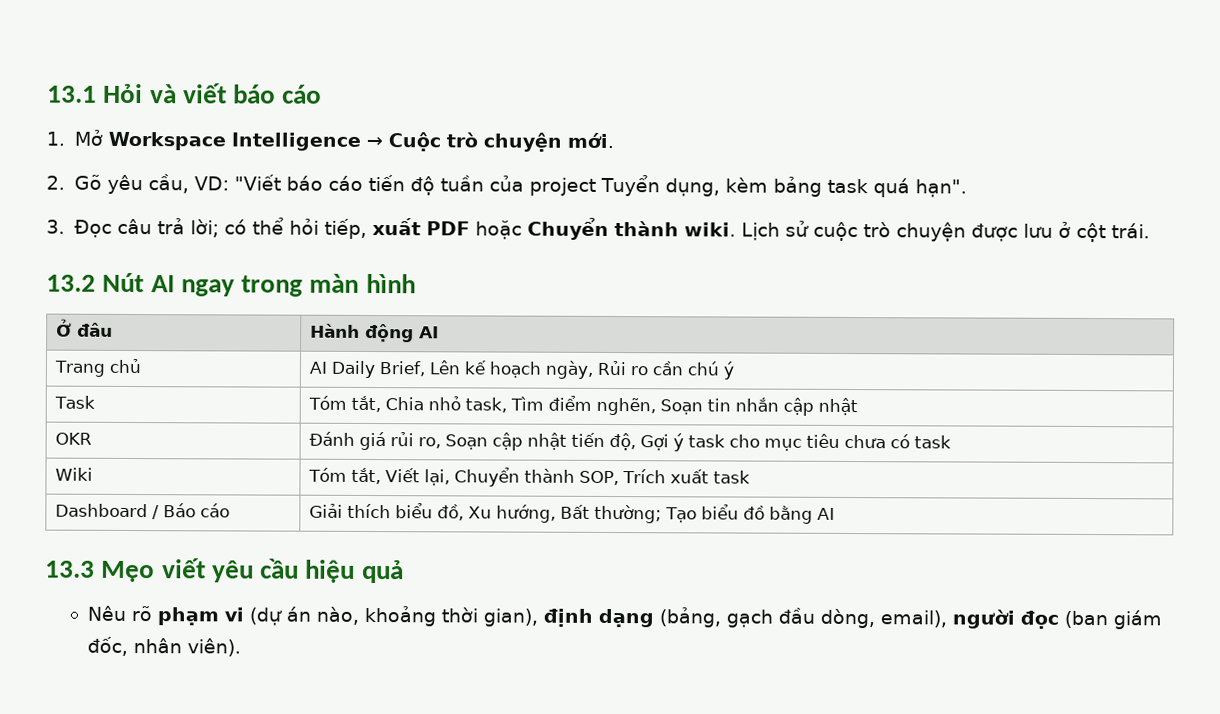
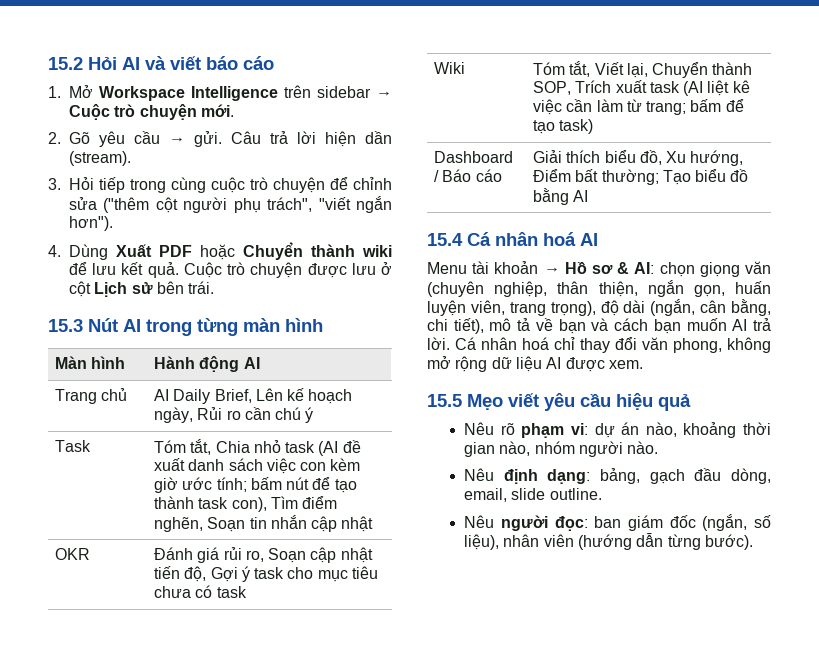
- 13.1 Hỏi và viết báo cáo
+ 15.2 Hỏi AI và viết báo cáo
- 1. Mở Workspace Intelligence → Cuộc trò chuyện mới.
+ 1. Mở Workspace Intelligence trên sidebar → Cuộc trò chuyện mới.
- 2. Gõ yêu cầu, VD: "Viết báo cáo tiến độ tuần của project Tuyển dụng, kèm bảng task quá hạn".
- 3. Đọc câu trả lời; có thể hỏi tiếp, xuất PDF hoặc Chuyển thành wiki. Lịch sử cuộc trò chuyện được lưu ở cột trái.
+ 2. Gõ yêu cầu → gửi. Câu trả lời hiện dần (stream).
+ 3. Hỏi tiếp trong cùng cuộc trò chuyện để chỉnh sửa ("thêm cột người phụ trách", "viết ngắn hơn").
+ 4. Dùng Xuất PDF hoặc Chuyển thành wiki để lưu kết quả. Cuộc trò chuyện được lưu ở cột Lịch sử bên trái.
- 13.2 Nút AI ngay trong màn hình
+ 15.3 Nút AI trong từng màn hình
- Ở đâu | Hành động AI
+ Màn hình | Hành động AI
- Task | Tóm tắt, Chia nhỏ task, Tìm điểm nghẽn, Soạn tin nhắn cập nhật
+ Task | Tóm tắt, Chia nhỏ task (AI đề xuất danh sách việc con kèm giờ ước tính; bấm nút để tạo thành task con), Tìm điểm nghẽn, Soạn tin nhắn cập nhật
- Wiki | Tóm tắt, Viết lại, Chuyển thành SOP, Trích xuất task
+ Wiki | Tóm tắt, Viết lại, Chuyển thành SOP, Trích xuất task (AI liệt kê việc cần làm từ trang; bấm để tạo task)
- Dashboard / Báo cáo | Giải thích biểu đồ, Xu hướng, Bất thường; Tạo biểu đồ bằng AI
+ Dashboard / Báo cáo | Giải thích biểu đồ, Xu hướng, Điểm bất thường; Tạo biểu đồ bằng AI
- 13.3 Mẹo viết yêu cầu hiệu quả
+ 15.4 Cá nhân hoá AI
+ Menu tài khoản → Hồ sơ & AI: chọn giọng văn (chuyên nghiệp, thân thiện, ngắn gọn, huấn luyện viên, trang trọng), độ dài (ngắn, cân bằng, chi tiết), mô tả về bạn và cách bạn muốn AI trả lời. Cá nhân hoá chỉ thay đổi văn phong, không mở rộng dữ liệu AI được xem.
+ 15.5 Mẹo viết yêu cầu hiệu quả
- Nêu rõ phạm vi (dự án nào, khoảng thời gian), định dạng (bảng, gạch đầu dòng, email), người đọc (ban giám đốc, nhân viên).
+ Nêu rõ phạm vi: dự án nào, khoảng thời gian nào, nhóm người nào.
+ Nêu định dạng: bảng, gạch đầu dòng, email, slide outline.
+ Nêu người đọc: ban giám đốc (ngắn, số liệu), nhân viên (hướng dẫn từng bước).

